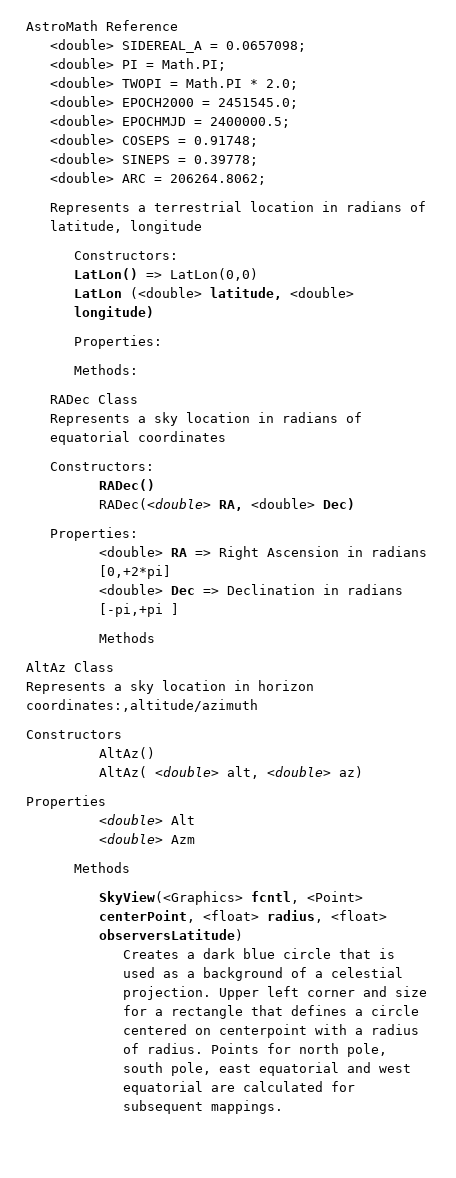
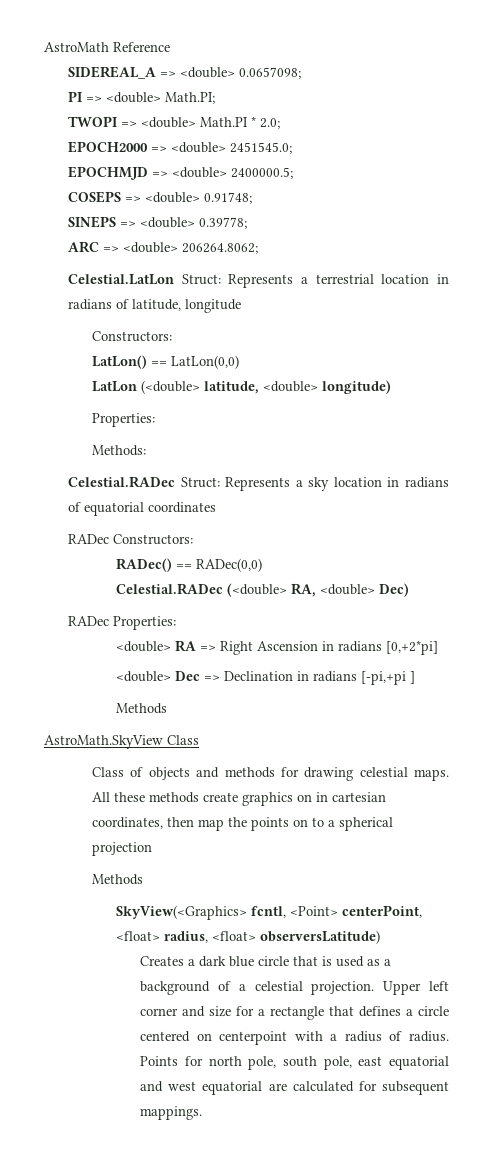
- <double> SIDEREAL_A = 0.0657098;
- <double> PI = Math.PI;
- <double> TWOPI = Math.PI * 2.0;
- <double> EPOCH2000 = 2451545.0;
- <double> EPOCHMJD = 2400000.5;
- <double> COSEPS = 0.91748;
- <double> SINEPS = 0.39778;
- <double> ARC = 206264.8062;
+ SIDEREAL_A => <double> 0.0657098;
+ PI => <double> Math.PI;
+ TWOPI => <double> Math.PI * 2.0;
+ EPOCH2000 => <double> 2451545.0;
+ EPOCHMJD => <double> 2400000.5;
+ COSEPS => <double> 0.91748;
+ SINEPS => <double> 0.39778;
+ ARC => <double> 206264.8062;
- Represents a terrestrial location in radians of latitude, longitude
+ Celestial.LatLon Struct: Represents a terrestrial location in radians of latitude, longitude
- LatLon() => LatLon(0,0)
+ LatLon() == LatLon(0,0)
- RADec Class
- Represents a sky location in radians of equatorial coordinates
- Constructors:
+ Celestial.RADec Struct: Represents a sky location in radians of equatorial coordinates
+ RADec Constructors:
- RADec()
- RADec(<double> RA, <double> Dec)
- Properties:
+ RADec() == RADec(0,0)
+ Celestial.RADec (<double> RA, <double> Dec)
+ RADec Properties:
- AltAz Class
- Represents a sky location in horizon coordinates:,altitude/azimuth
- Constructors
- AltAz()
- AltAz( <double> alt, <double> az)
- Properties
- <double> Alt
- <double> Azm
+ AstroMath.SkyView Class
+ Class of objects and methods for drawing celestial maps. All these methods create graphics on in cartesian coordinates, then map the points on to a spherical projection

